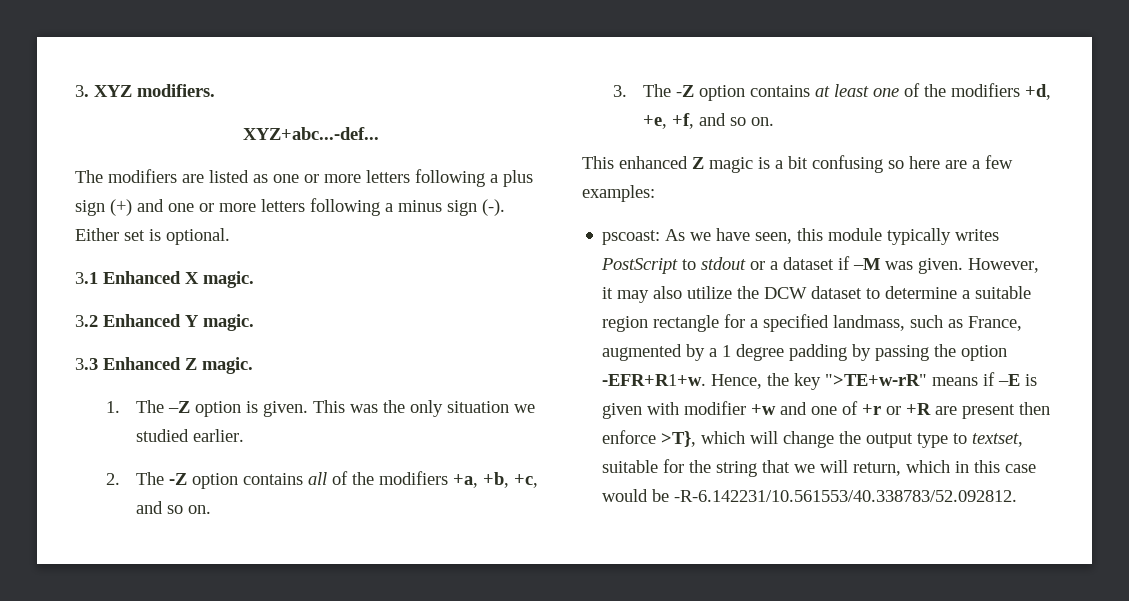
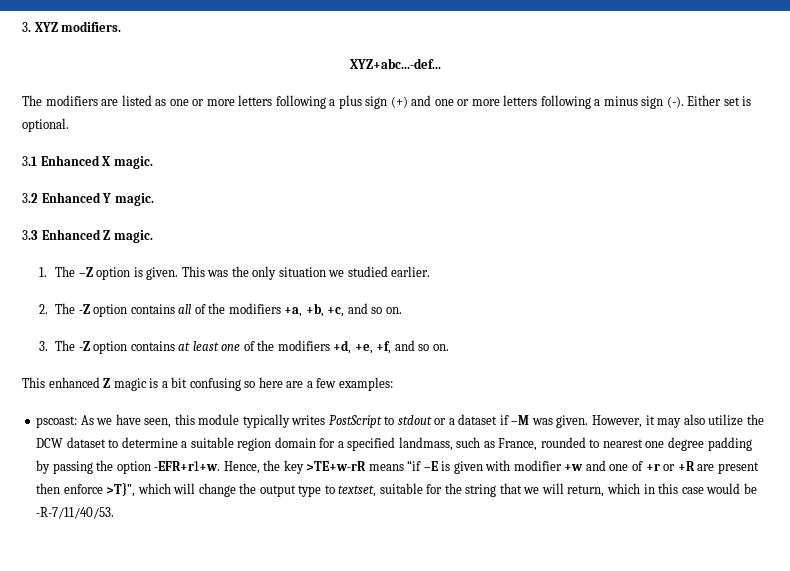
- However, it may also utilize the DCW dataset to determine a suitable region rectangle for a specified landmass, such as France, augmented by a 1 degree padding by passing the option -EFR+R1+w.
+ However, it may also utilize the DCW dataset to determine a suitable region domain for a specified landmass, such as France, rounded to nearest one degree padding by passing the option -EFR+r1+w.
- Hence, the key ">TE+w-rR" means if –E is given with modifier +w and one of +r or +R are present then enforce >T}, which will change the output type to textset, suitable for the string that we will return, which in this case would be -R-6.142231/10.561553/40.338783/52.092812.
+ Hence, the key >TE+w-rR means “if –E is given with modifier +w and one of +r or +R are present then enforce >T}”, which will change the output type to textset, suitable for the string that we will return, which in this case would be -R-7/11/40/53.

